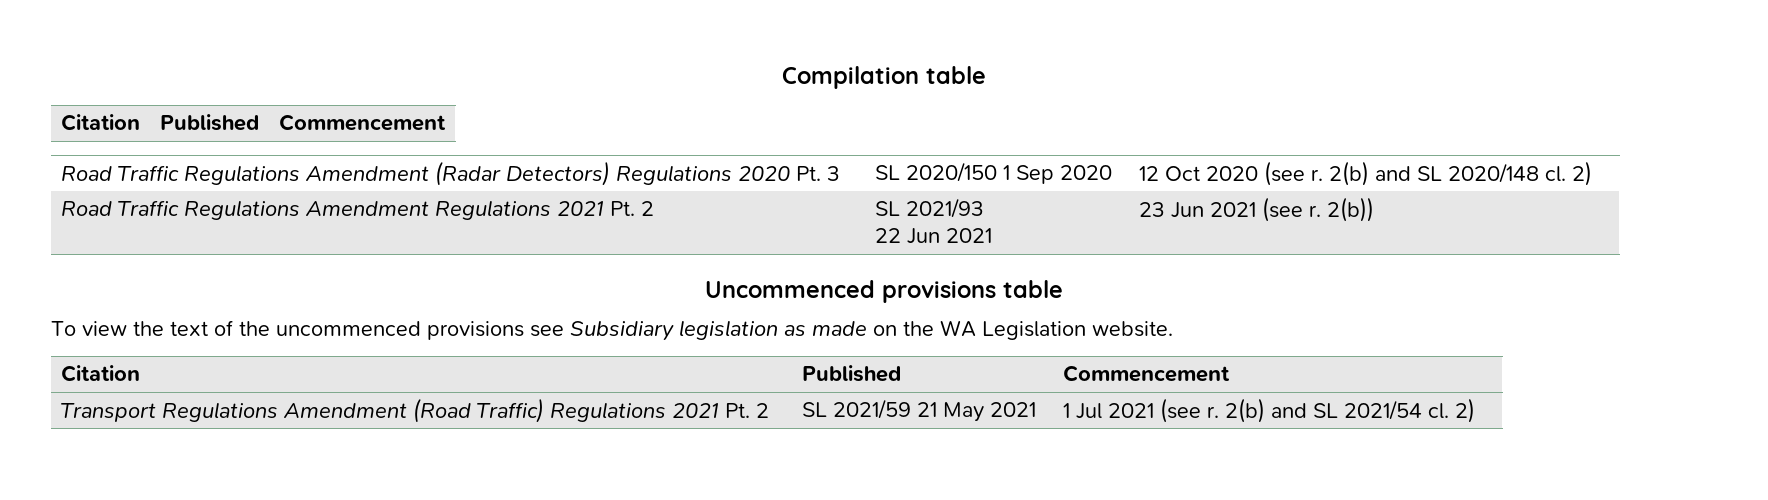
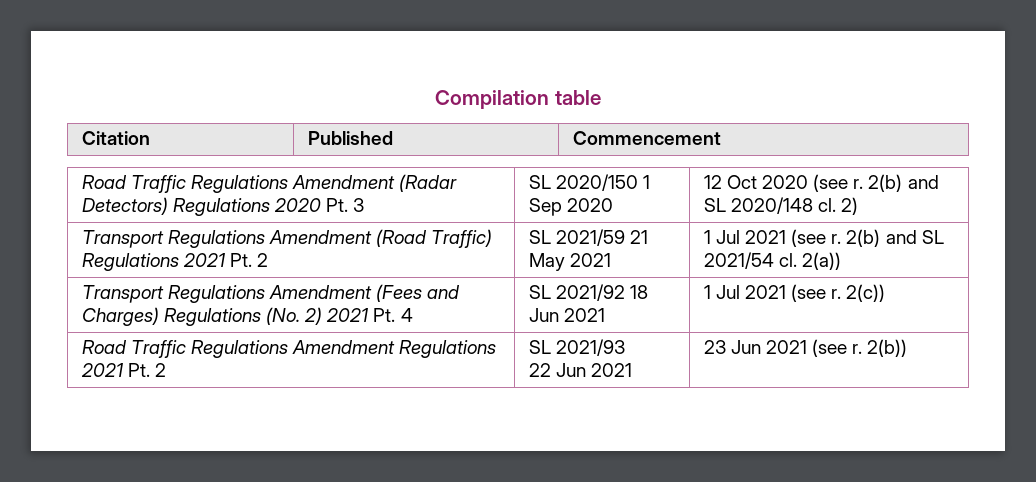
- Road Traffic Regulations Amendment Regulations 2021 Pt. 2 | SL 2021/93
- 22 Jun 2021 | 23 Jun 2021 (see r. 2(b))
- Uncommenced provisions table
- To view the text of the uncommenced provisions see Subsidiary legislation as made on the WA Legislation website.
- Citation | Published | Commencement
- Transport Regulations Amendment (Road Traffic) Regulations 2021 Pt. 2 | SL 2021/59 21 May 2021 | 1 Jul 2021 (see r. 2(b) and SL 2021/54 cl. 2)
+ Transport Regulations Amendment (Road Traffic) Regulations 2021 Pt. 2 | SL 2021/59 21 May 2021 | 1 Jul 2021 (see r. 2(b) and SL 2021/54 cl. 2(a))
+ Transport Regulations Amendment (Fees and Charges) Regulations (No. 2) 2021 Pt. 4 | SL 2021/92 18 Jun 2021 | 1 Jul 2021 (see r. 2(c))
+ Road Traffic Regulations Amendment Regulations 2021 Pt. 2 | SL 2021/93
+ 22 Jun 2021 | 23 Jun 2021 (see r. 2(b))

